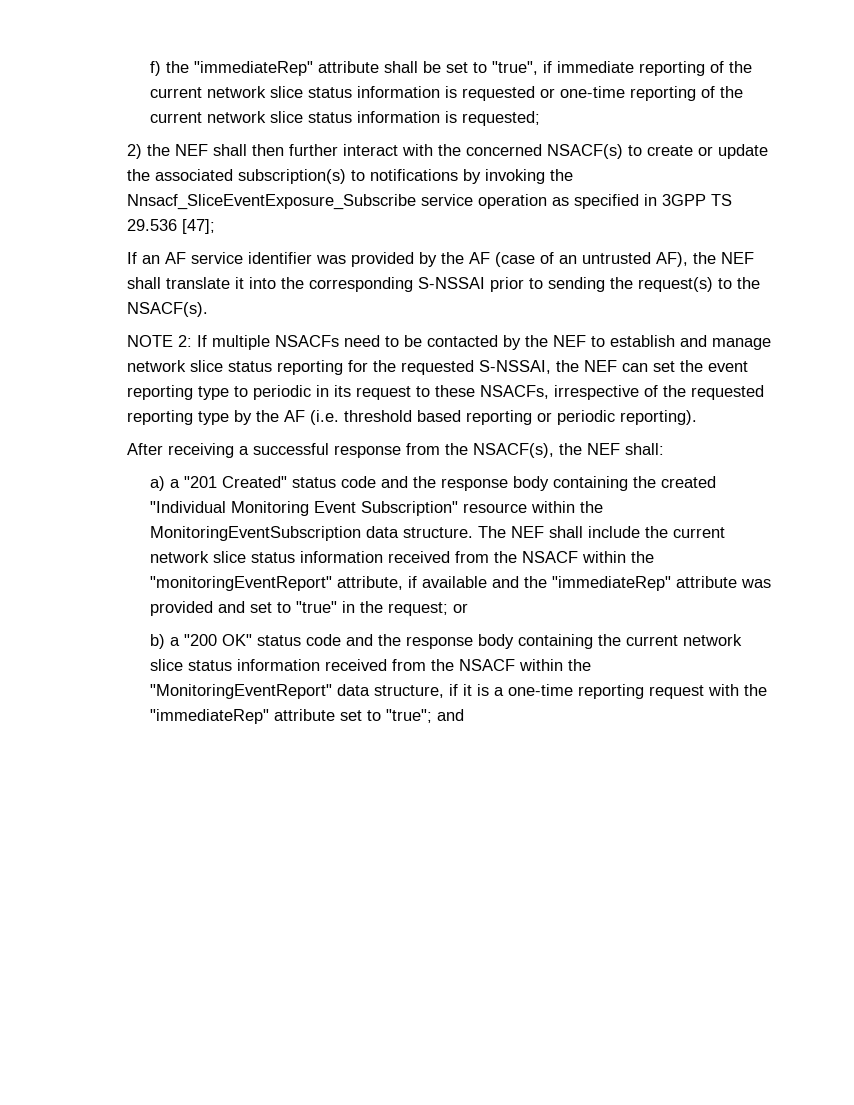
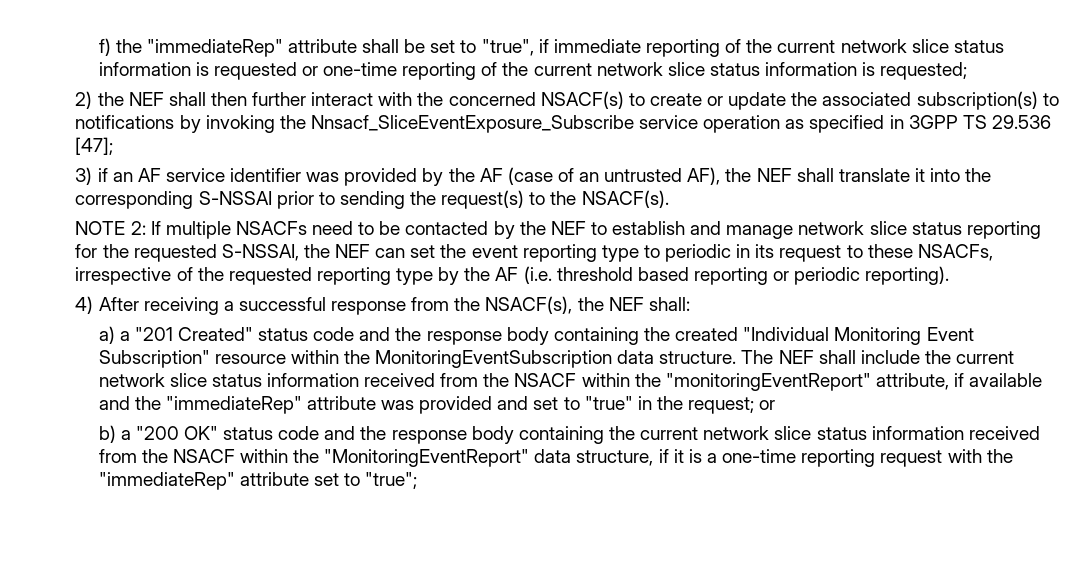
- If an AF service identifier was provided by the AF (case of an untrusted AF), the NEF shall translate it into the corresponding S-NSSAI prior to sending the request(s) to the NSACF(s).
+ 3) if an AF service identifier was provided by the AF (case of an untrusted AF), the NEF shall translate it into the corresponding S-NSSAI prior to sending the request(s) to the NSACF(s).
- After receiving a successful response from the NSACF(s), the NEF shall:
+ 4) After receiving a successful response from the NSACF(s), the NEF shall:
- b) a "200 OK" status code and the response body containing the current network slice status information received from the NSACF within the "MonitoringEventReport" data structure, if it is a one-time reporting request with the "immediateRep" attribute set to "true"; and
+ b) a "200 OK" status code and the response body containing the current network slice status information received from the NSACF within the "MonitoringEventReport" data structure, if it is a one-time reporting request with the "immediateRep" attribute set to "true";

